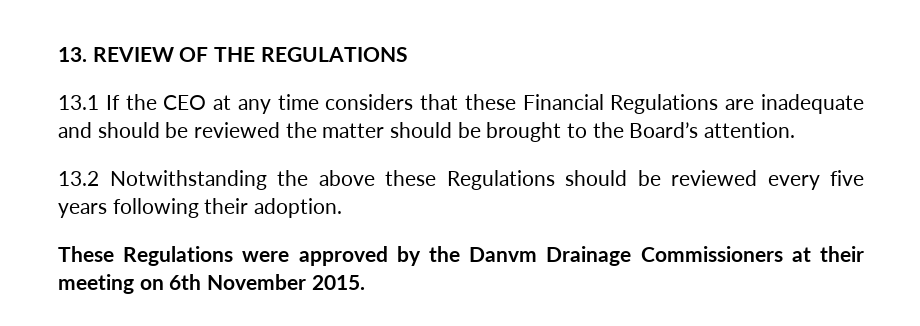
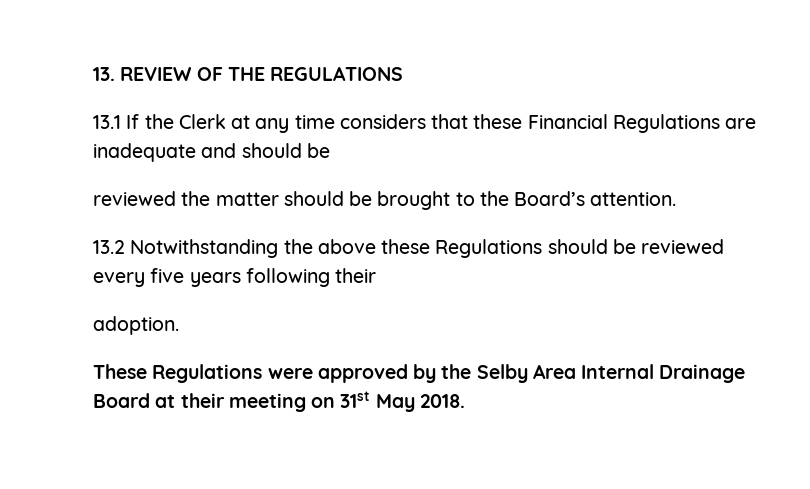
- 13.1 If the CEO at any time considers that these Financial Regulations are inadequate and should be reviewed the matter should be brought to the Board’s attention.
+ 13.1 If the Clerk at any time considers that these Financial Regulations are inadequate and should be
+ reviewed the matter should be brought to the Board’s attention.
- 13.2 Notwithstanding the above these Regulations should be reviewed every five years following their adoption.
+ 13.2 Notwithstanding the above these Regulations should be reviewed every five years following their
+ adoption.
- These Regulations were approved by the Danvm Drainage Commissioners at their meeting on 6th November 2015.
+ These Regulations were approved by the Selby Area Internal Drainage Board at their meeting on 31st May 2018.

